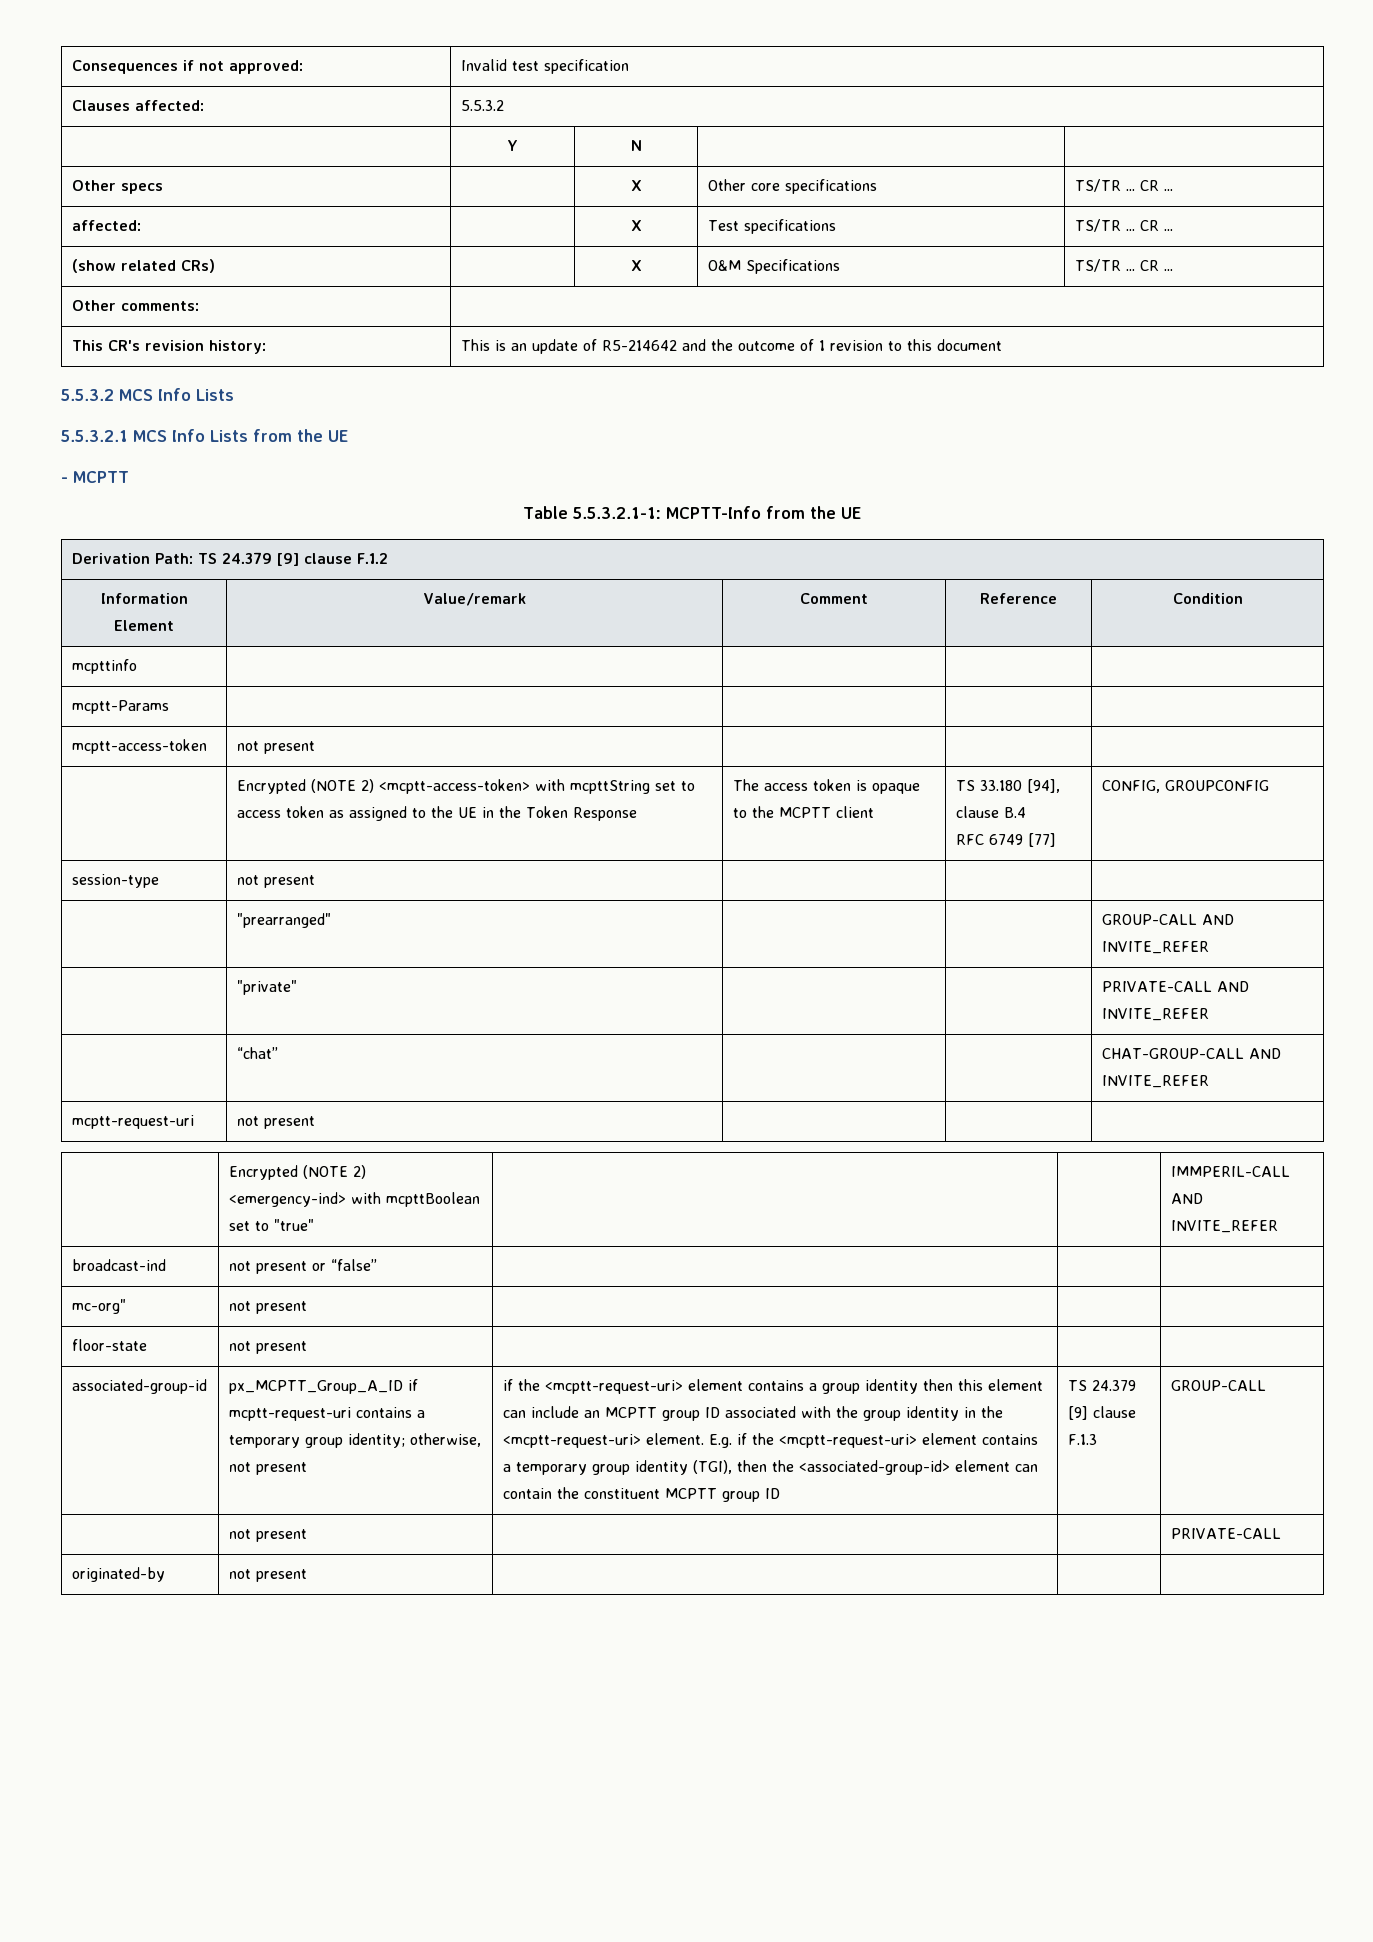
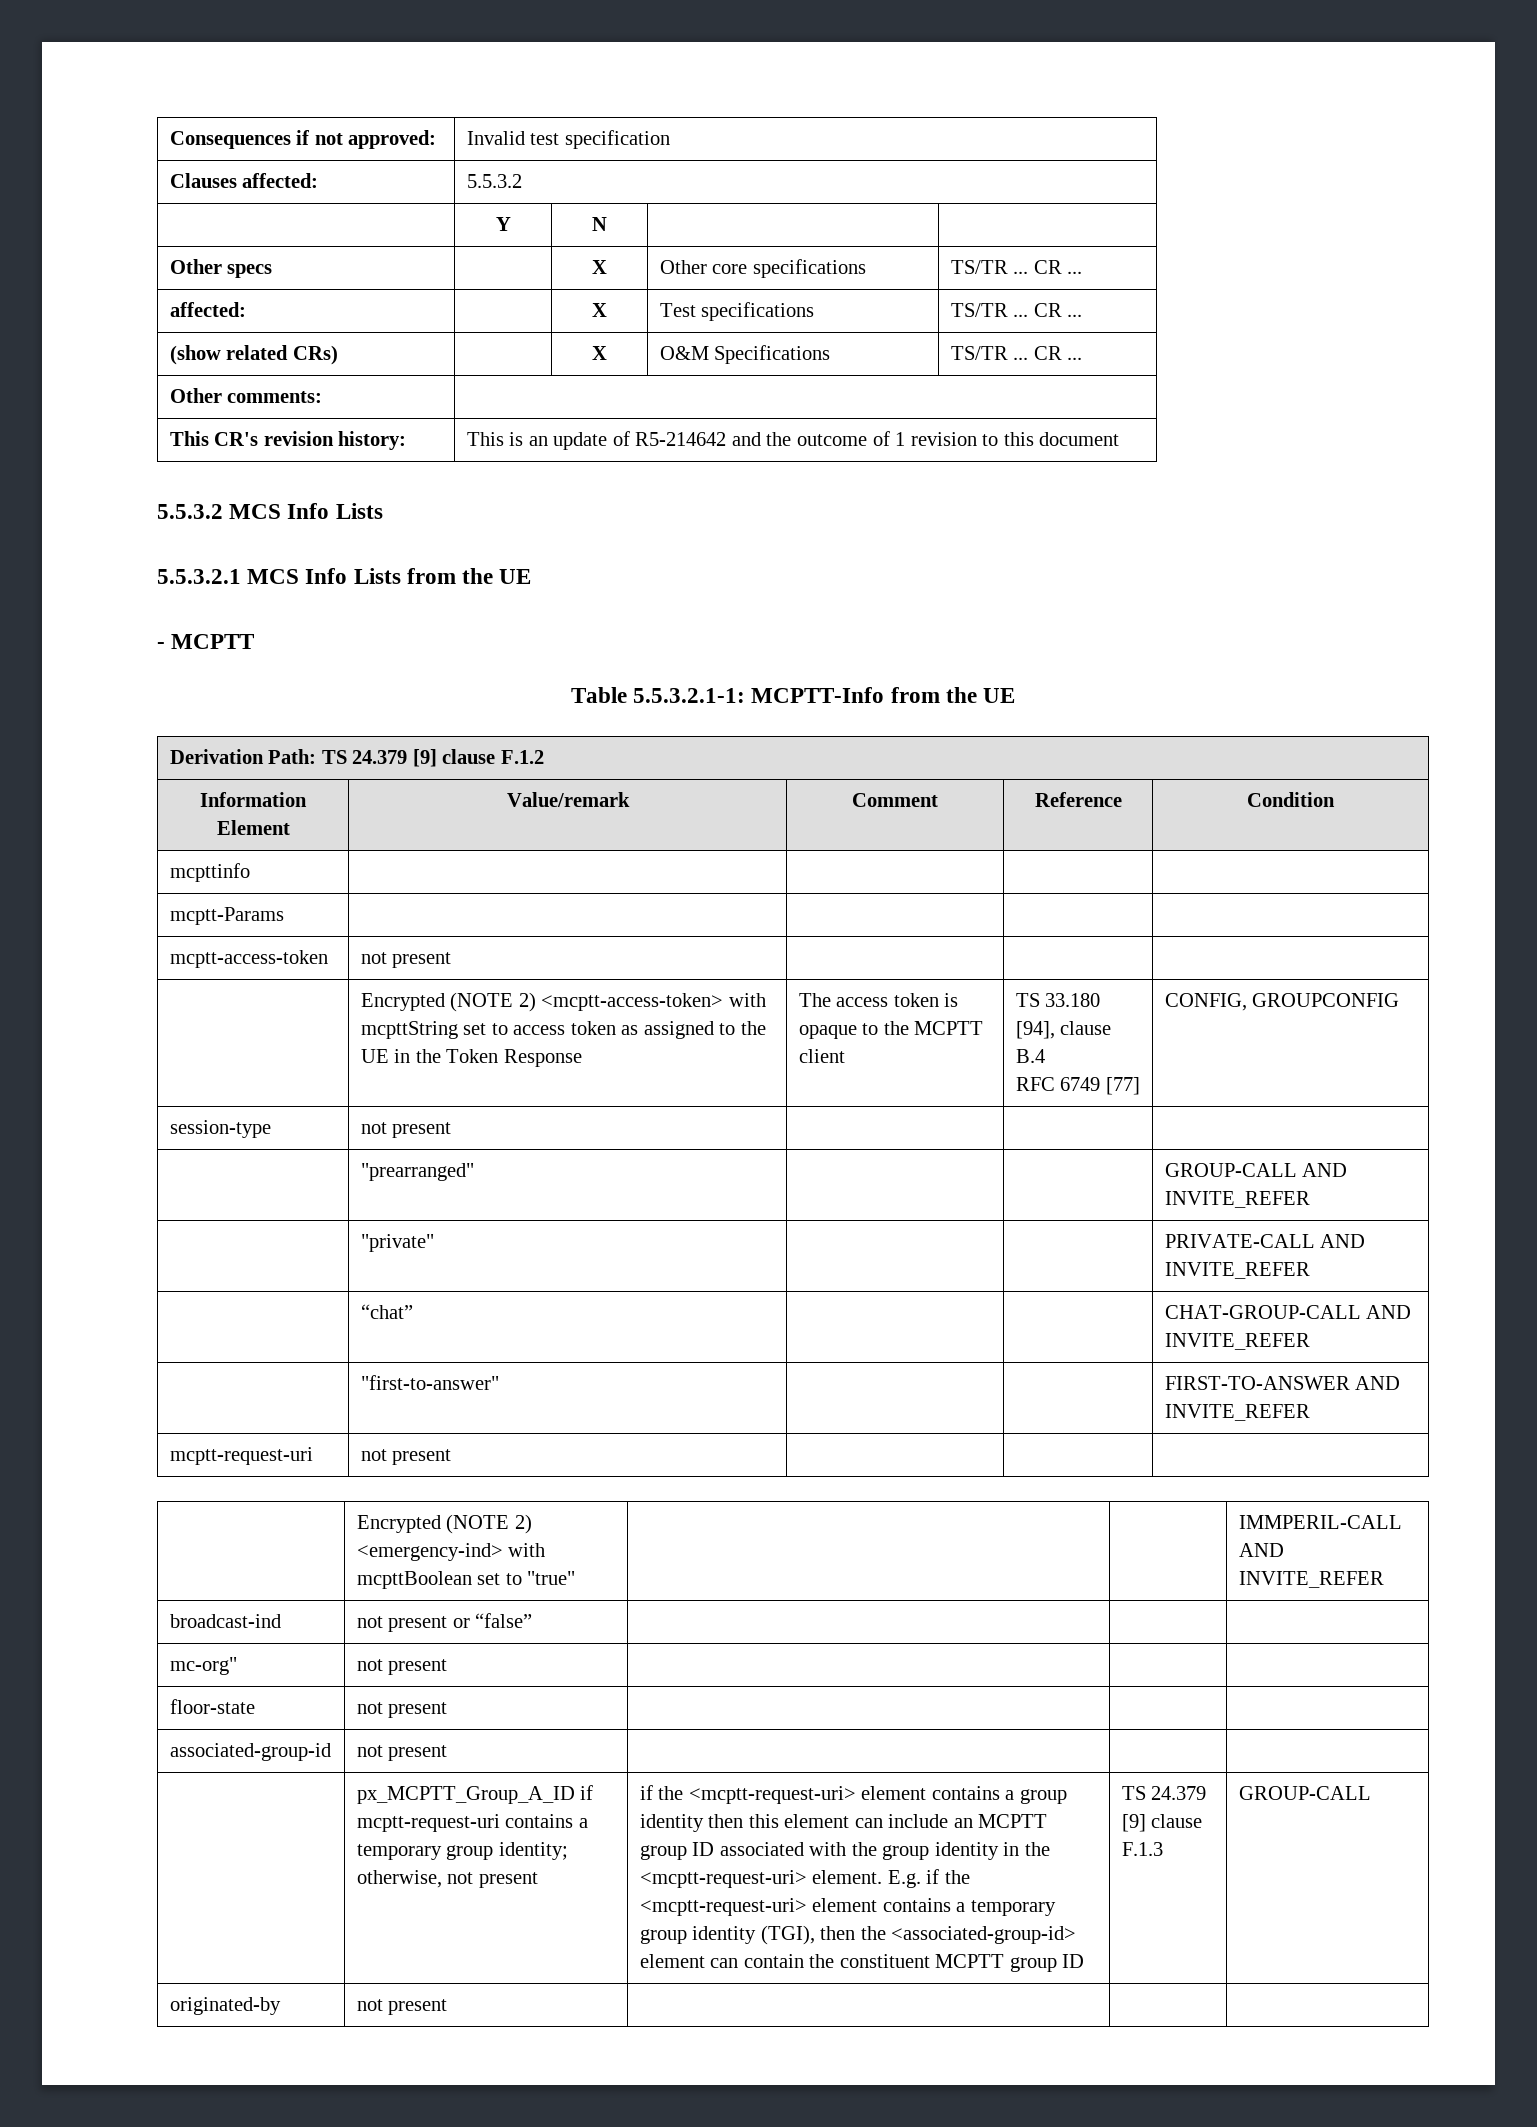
+ | "first-to-answer" | | | FIRST-TO-ANSWER AND INVITE_REFER
- associated-group-id
+ associated-group-id | not present
- | not present | | | PRIVATE-CALL

